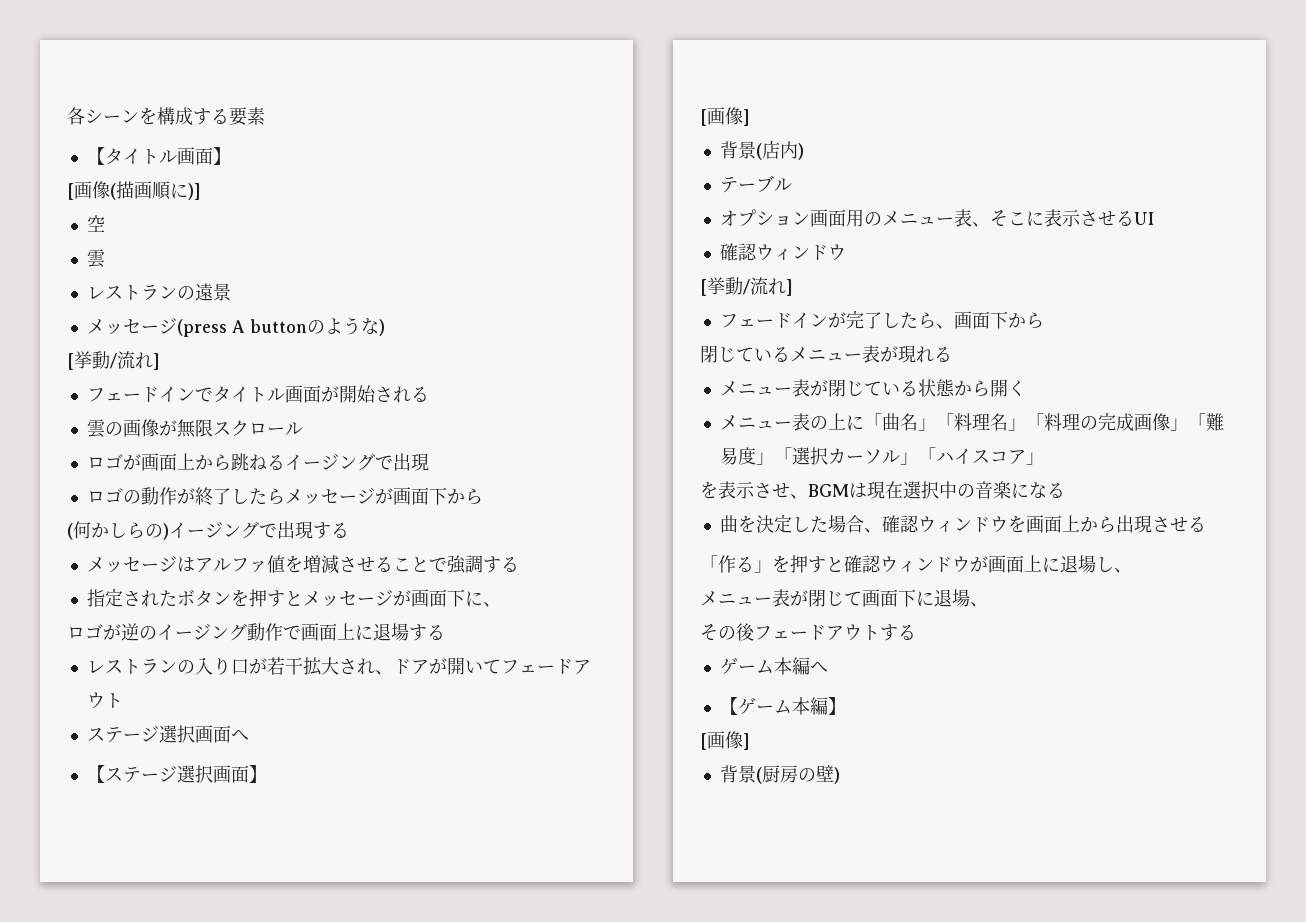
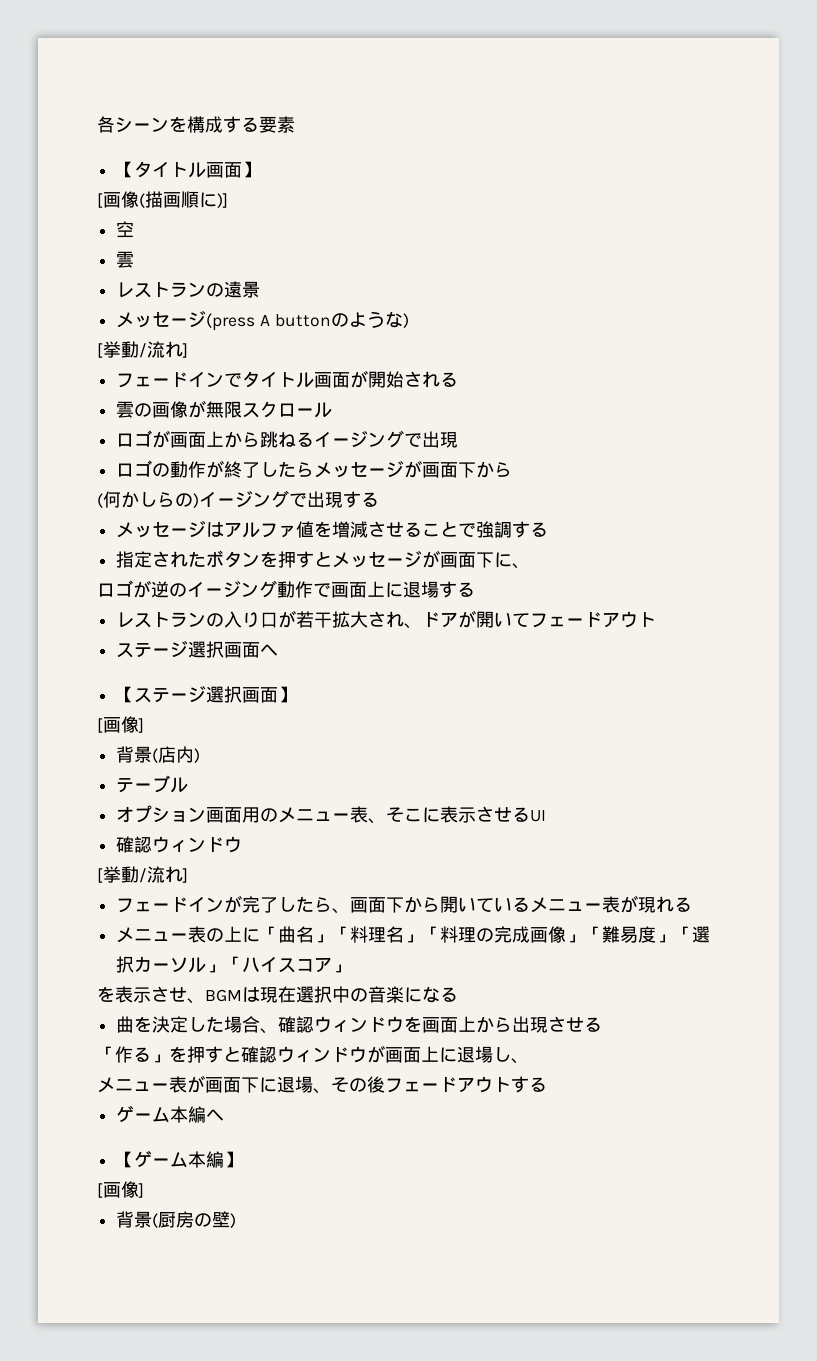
- フェードインが完了したら、画面下から
- 閉じているメニュー表が現れる
+ フェードインが完了したら、画面下から開いているメニュー表が現れる
- メニュー表が閉じている状態から開く
- メニュー表が閉じて画面下に退場、
- その後フェードアウトする
+ メニュー表が画面下に退場、その後フェードアウトする

